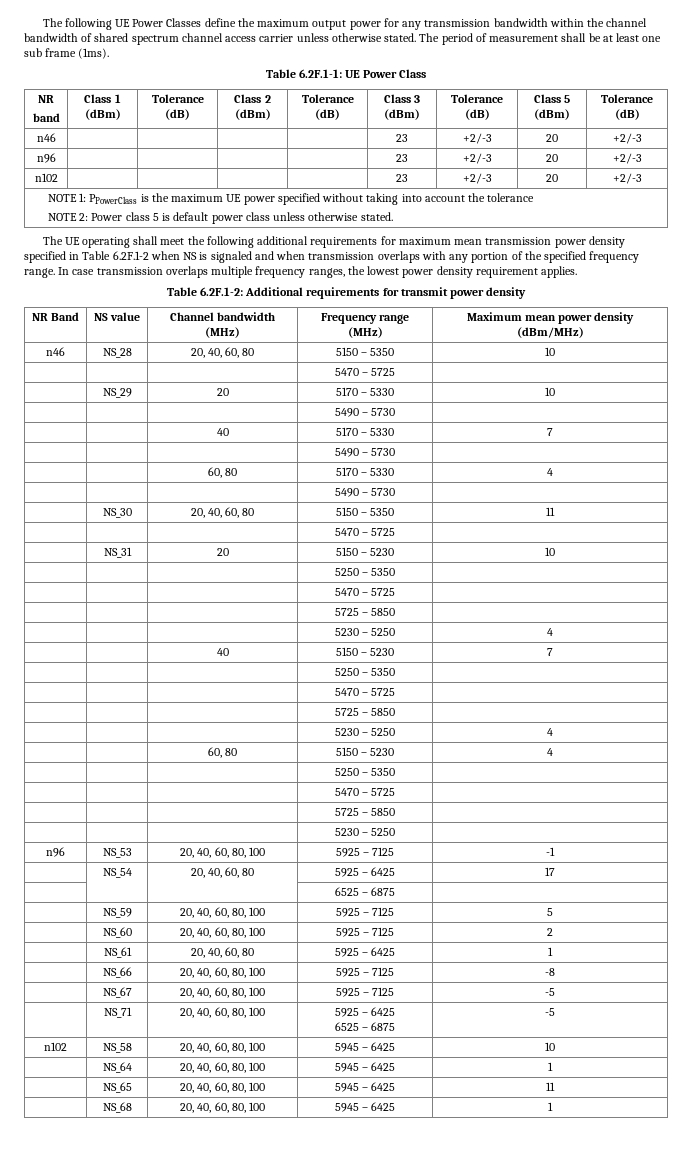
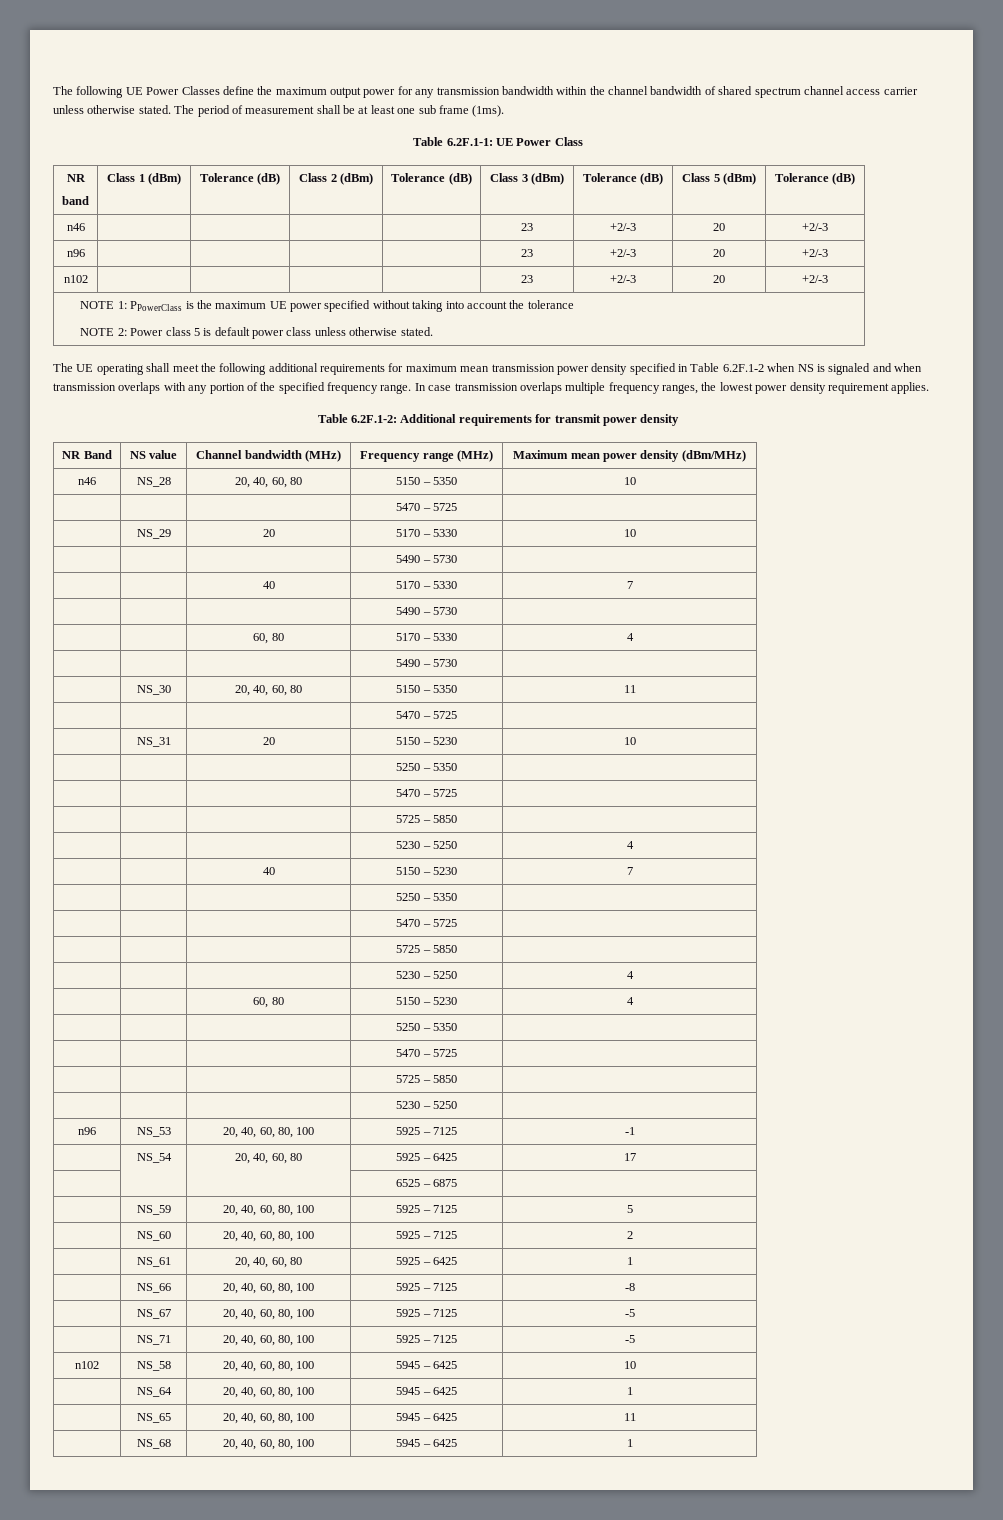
- | NS_71 | 20, 40, 60, 80, 100 | 5925 – 6425
- 6525 – 6875 | -5
+ | NS_71 | 20, 40, 60, 80, 100 | 5925 – 7125 | -5

